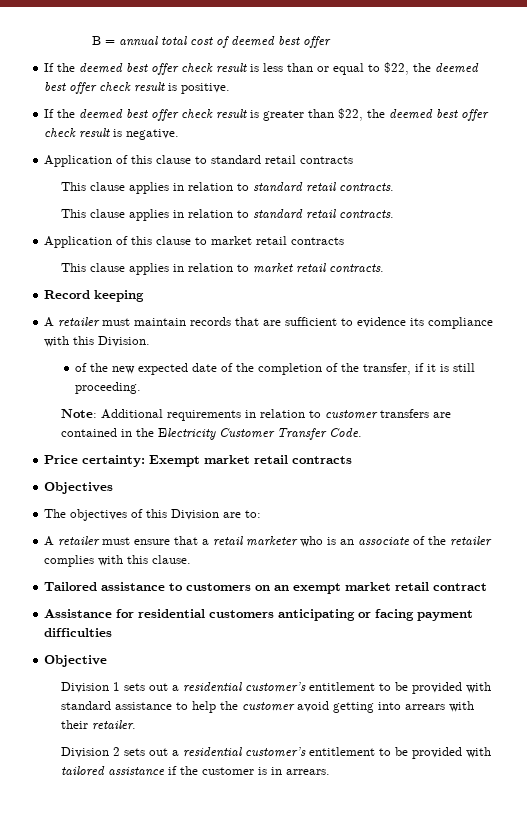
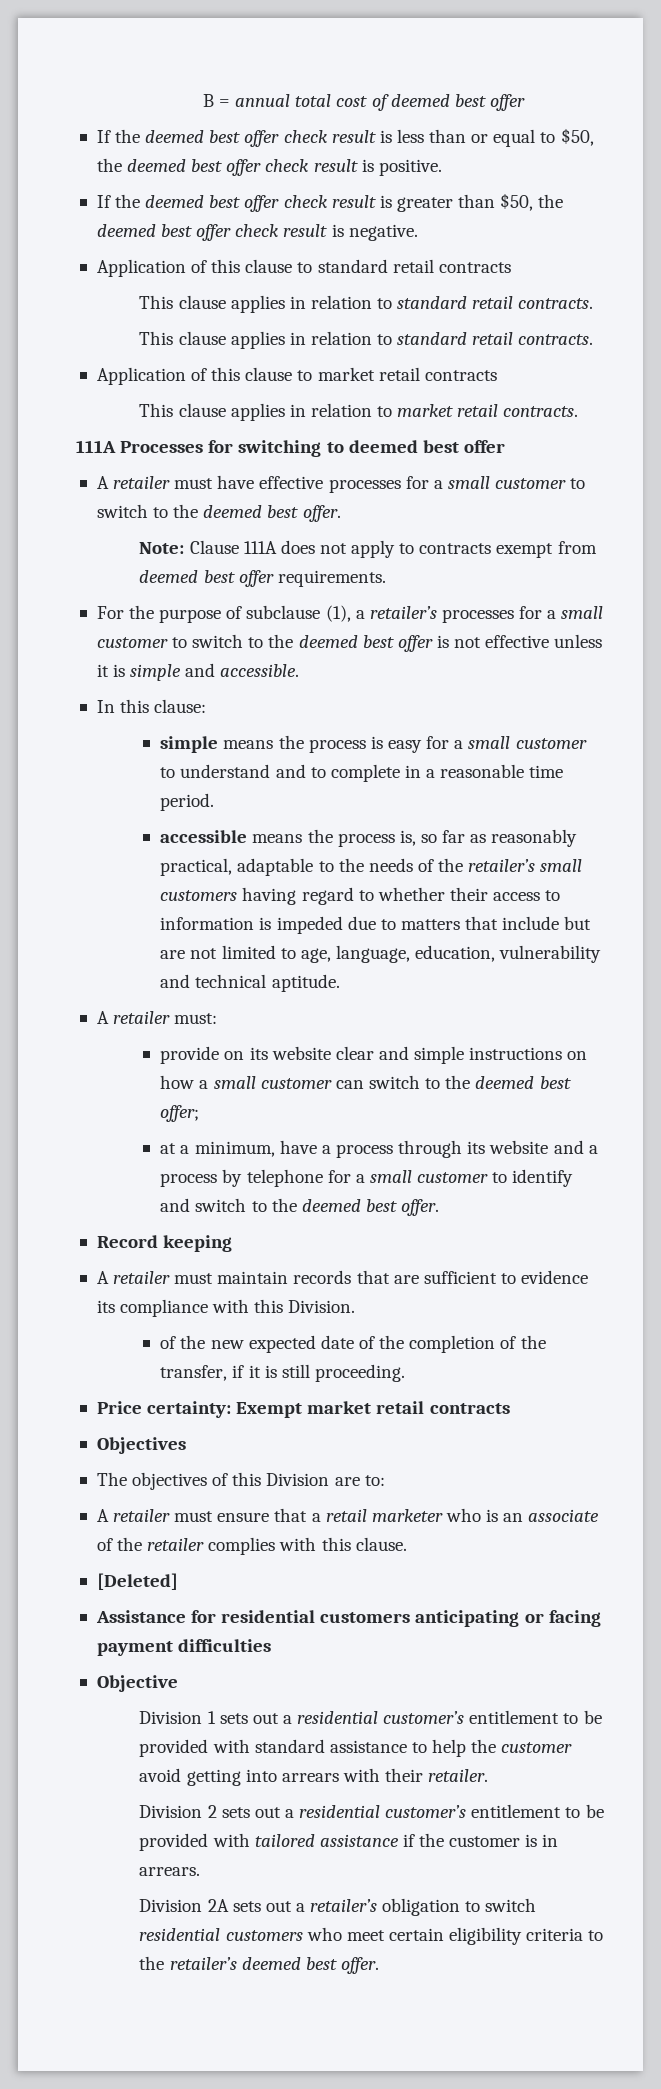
- If the deemed best offer check result is less than or equal to $22, the deemed best offer check result is positive.
+ If the deemed best offer check result is less than or equal to $50, the deemed best offer check result is positive.
- If the deemed best offer check result is greater than $22, the deemed best offer check result is negative.
+ If the deemed best offer check result is greater than $50, the deemed best offer check result is negative.
+ 111A Processes for switching to deemed best offer
+ A retailer must have effective processes for a small customer to switch to the deemed best offer.
+ Note: Clause 111A does not apply to contracts exempt from deemed best offer requirements.
+ For the purpose of subclause (1), a retailer’s processes for a small customer to switch to the deemed best offer is not effective unless it is simple and accessible.
+ In this clause:
+ simple means the process is easy for a small customer to understand and to complete in a reasonable time period.
+ accessible means the process is, so far as reasonably practical, adaptable to the needs of the retailer’s small customers having regard to whether their access to information is impeded due to matters that include but are not limited to age, language, education, vulnerability and technical aptitude.
+ A retailer must:
+ provide on its website clear and simple instructions on how a small customer can switch to the deemed best offer;
+ at a minimum, have a process through its website and a process by telephone for a small customer to identify and switch to the deemed best offer.
- Note: Additional requirements in relation to customer transfers are contained in the Electricity Customer Transfer Code.
- Tailored assistance to customers on an exempt market retail contract
+ [Deleted]
+ Division 2A sets out a retailer’s obligation to switch residential customers who meet certain eligibility criteria to the retailer’s deemed best offer.

